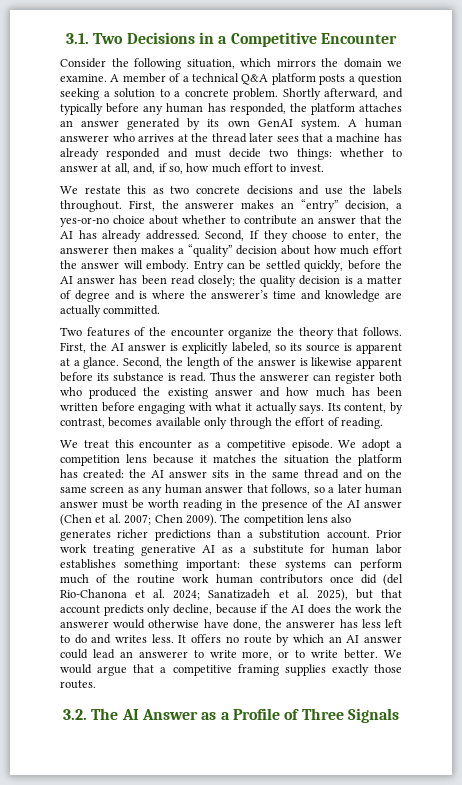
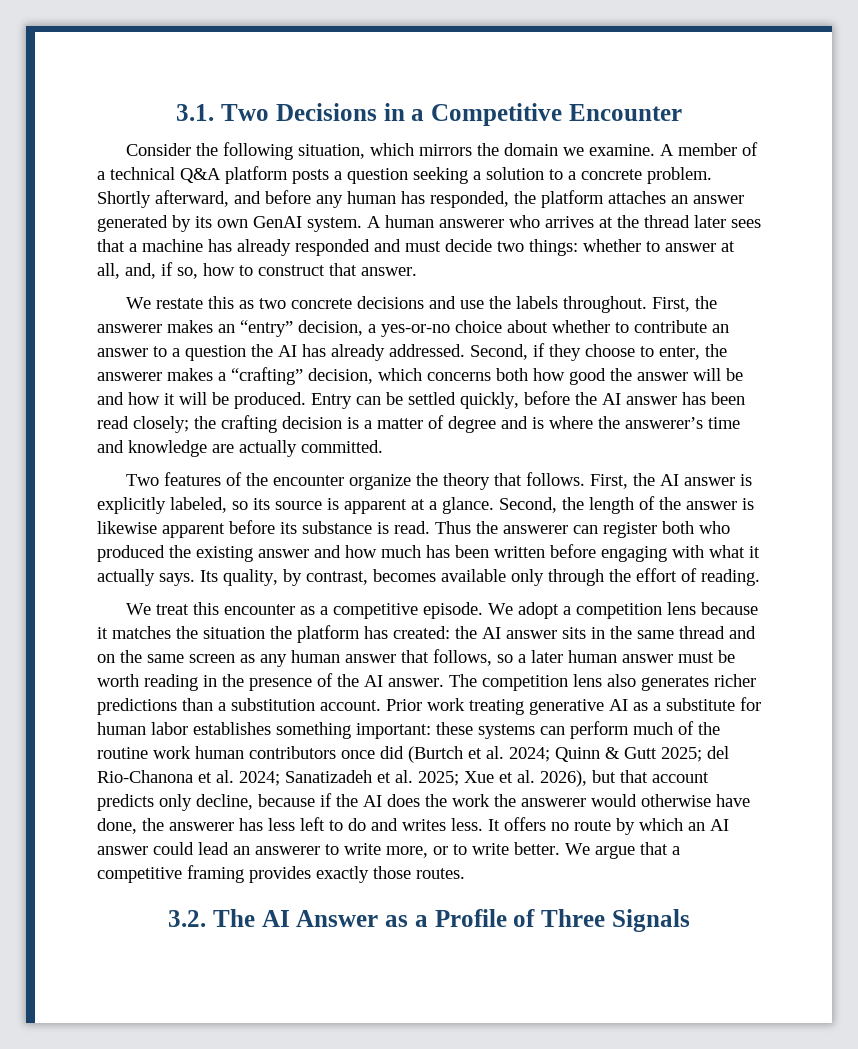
- Shortly afterward, and typically before any human has responded, the platform attaches an answer generated by its own GenAI system.
+ Shortly afterward, and before any human has responded, the platform attaches an answer generated by its own GenAI system.
- A human answerer who arrives at the thread later sees that a machine has already responded and must decide two things: whether to answer at all, and, if so, how much effort to invest.
+ A human answerer who arrives at the thread later sees that a machine has already responded and must decide two things: whether to answer at all, and, if so, how to construct that answer.
- First, the answerer makes an “entry” decision, a yes-or-no choice about whether to contribute an answer that the AI has already addressed.
+ First, the answerer makes an “entry” decision, a yes-or-no choice about whether to contribute an answer to a question the AI has already addressed.
- Second, If they choose to enter, the answerer then makes a “quality” decision about how much effort the answer will embody.
+ Second, if they choose to enter, the answerer makes a “crafting” decision, which concerns both how good the answer will be and how it will be produced.
- Entry can be settled quickly, before the AI answer has been read closely; the quality decision is a matter of degree and is where the answerer’s time and knowledge are actually committed.
+ Entry can be settled quickly, before the AI answer has been read closely; the crafting decision is a matter of degree and is where the answerer’s time and knowledge are actually committed.
- Its content, by contrast, becomes available only through the effort of reading.
+ Its quality, by contrast, becomes available only through the effort of reading.
- We adopt a competition lens because it matches the situation the platform has created: the AI answer sits in the same thread and on the same screen as any human answer that follows, so a later human answer must be worth reading in the presence of the AI answer (Chen et al. 2007; Chen 2009).
+ We adopt a competition lens because it matches the situation the platform has created: the AI answer sits in the same thread and on the same screen as any human answer that follows, so a later human answer must be worth reading in the presence of the AI answer.
- these systems can perform much of the routine work human contributors once did (del Rio-Chanona et al. 2024;
+ these systems can perform much of the routine work human contributors once did (Burtch et al. 2024; Quinn & Gutt 2025; del Rio-Chanona et al. 2024;
- Sanatizadeh et al. 2025), but that account predicts only decline, because if the AI does the work the answerer would otherwise have done, the answerer has less left to do and writes less.
+ Sanatizadeh et al. 2025; Xue et al. 2026), but that account predicts only decline, because if the AI does the work the answerer would otherwise have done, the answerer has less left to do and writes less.
- We would argue that a competitive framing supplies exactly those routes.
+ We argue that a competitive framing provides exactly those routes.

